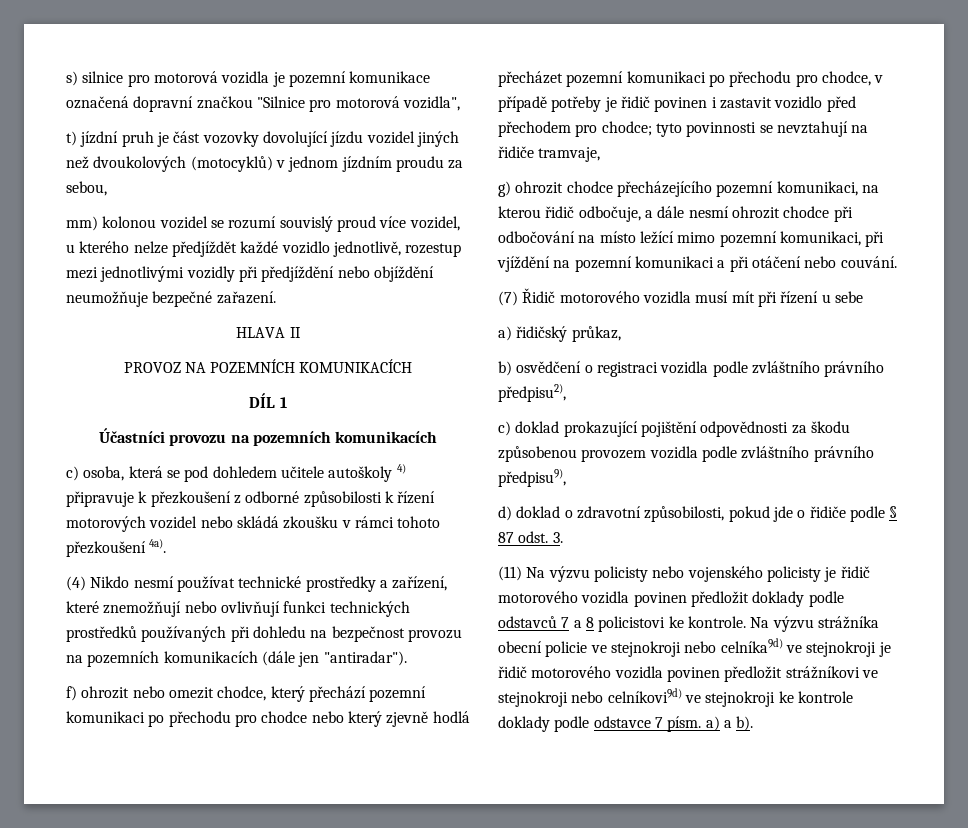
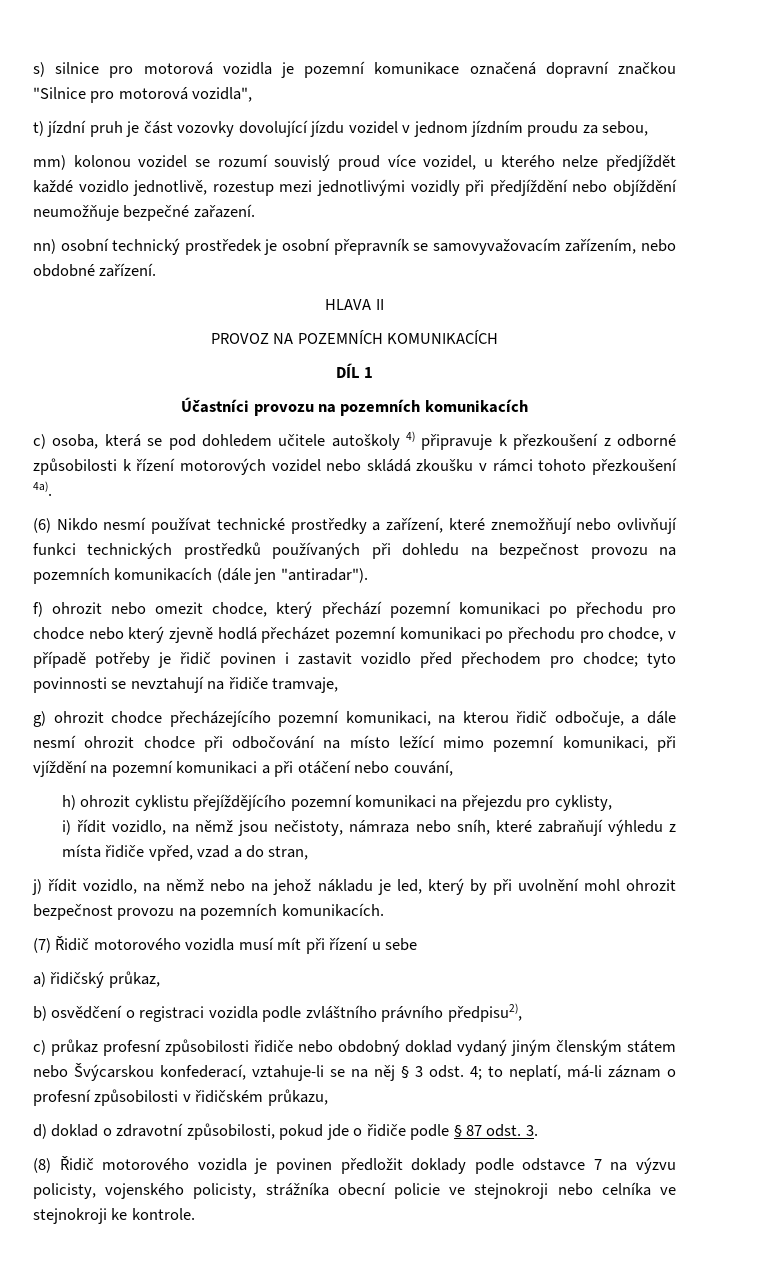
- t) jízdní pruh je část vozovky dovolující jízdu vozidel jiných než dvoukolových (motocyklů) v jednom jízdním proudu za sebou,
+ t) jízdní pruh je část vozovky dovolující jízdu vozidel v jednom jízdním proudu za sebou,
+ nn) osobní technický prostředek je osobní přepravník se samovyvažovacím zařízením, nebo obdobné zařízení.
- (4) Nikdo nesmí používat technické prostředky a zařízení, které znemožňují nebo ovlivňují funkci technických prostředků používaných při dohledu na bezpečnost provozu na pozemních komunikacích (dále jen "antiradar").
+ (6) Nikdo nesmí používat technické prostředky a zařízení, které znemožňují nebo ovlivňují funkci technických prostředků používaných při dohledu na bezpečnost provozu na pozemních komunikacích (dále jen "antiradar").
- g) ohrozit chodce přecházejícího pozemní komunikaci, na kterou řidič odbočuje, a dále nesmí ohrozit chodce při odbočování na místo ležící mimo pozemní komunikaci, při vjíždění na pozemní komunikaci a při otáčení nebo couvání.
+ g) ohrozit chodce přecházejícího pozemní komunikaci, na kterou řidič odbočuje, a dále nesmí ohrozit chodce při odbočování na místo ležící mimo pozemní komunikaci, při vjíždění na pozemní komunikaci a při otáčení nebo couvání,
+ h) ohrozit cyklistu přejíždějícího pozemní komunikaci na přejezdu pro cyklisty,
+ i) řídit vozidlo, na němž jsou nečistoty, námraza nebo sníh, které zabraňují výhledu z místa řidiče vpřed, vzad a do stran,
+ j) řídit vozidlo, na němž nebo na jehož nákladu je led, který by při uvolnění mohl ohrozit bezpečnost provozu na pozemních komunikacích.
- c) doklad prokazující pojištění odpovědnosti za škodu způsobenou provozem vozidla podle zvláštního právního předpisu9),
+ c) průkaz profesní způsobilosti řidiče nebo obdobný doklad vydaný jiným členským státem nebo Švýcarskou konfederací, vztahuje-li se na něj § 3 odst. 4; to neplatí, má-li záznam o profesní způsobilosti v řidičském průkazu,
- (11) Na výzvu policisty nebo vojenského policisty je řidič motorového vozidla povinen předložit doklady podle odstavců 7 a 8 policistovi ke kontrole. Na výzvu strážníka obecní policie ve stejnokroji nebo celníka9d) ve stejnokroji je řidič motorového vozidla povinen předložit strážníkovi ve stejnokroji nebo celníkovi9d) ve stejnokroji ke kontrole doklady podle odstavce 7 písm. a) a b).
+ (8) Řidič motorového vozidla je povinen předložit doklady podle odstavce 7 na výzvu policisty, vojenského policisty, strážníka obecní policie ve stejnokroji nebo celníka ve stejnokroji ke kontrole.

